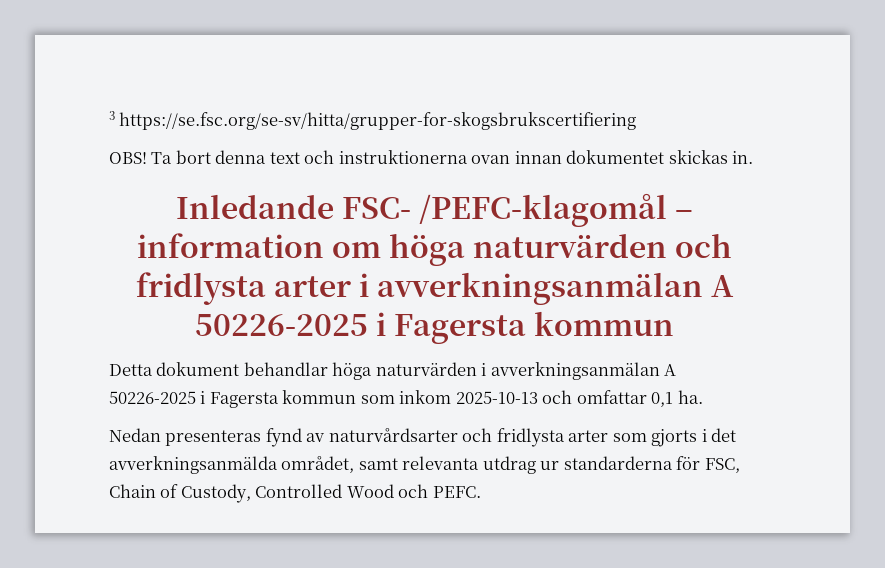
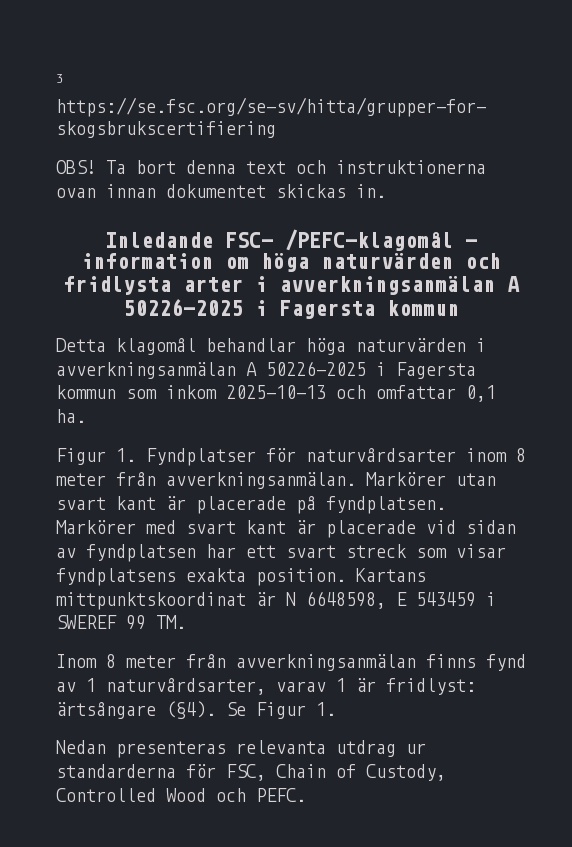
- Detta dokument behandlar höga naturvärden i avverkningsanmälan A 50226-2025 i Fagersta kommun som inkom 2025-10-13 och omfattar 0,1 ha.
+ Detta klagomål behandlar höga naturvärden i avverkningsanmälan A 50226-2025 i Fagersta kommun som inkom 2025-10-13 och omfattar 0,1 ha.
- Nedan presenteras fynd av naturvårdsarter och fridlysta arter som gjorts i det avverkningsanmälda området, samt relevanta utdrag ur standarderna för FSC, Chain of Custody, Controlled Wood och PEFC.
+ Figur 1. Fyndplatser för naturvårdsarter inom 8 meter från avverkningsanmälan. Markörer utan svart kant är placerade på fyndplatsen. Markörer med svart kant är placerade vid sidan av fyndplatsen har ett svart streck som visar fyndplatsens exakta position. Kartans mittpunktskoordinat är N 6648598, E 543459 i SWEREF 99 TM.
+ Inom 8 meter från avverkningsanmälan finns fynd av 1 naturvårdsarter, varav 1 är fridlyst: ärtsångare (§4). Se Figur 1.
+ Nedan presenteras relevanta utdrag ur standarderna för FSC, Chain of Custody, Controlled Wood och PEFC.

